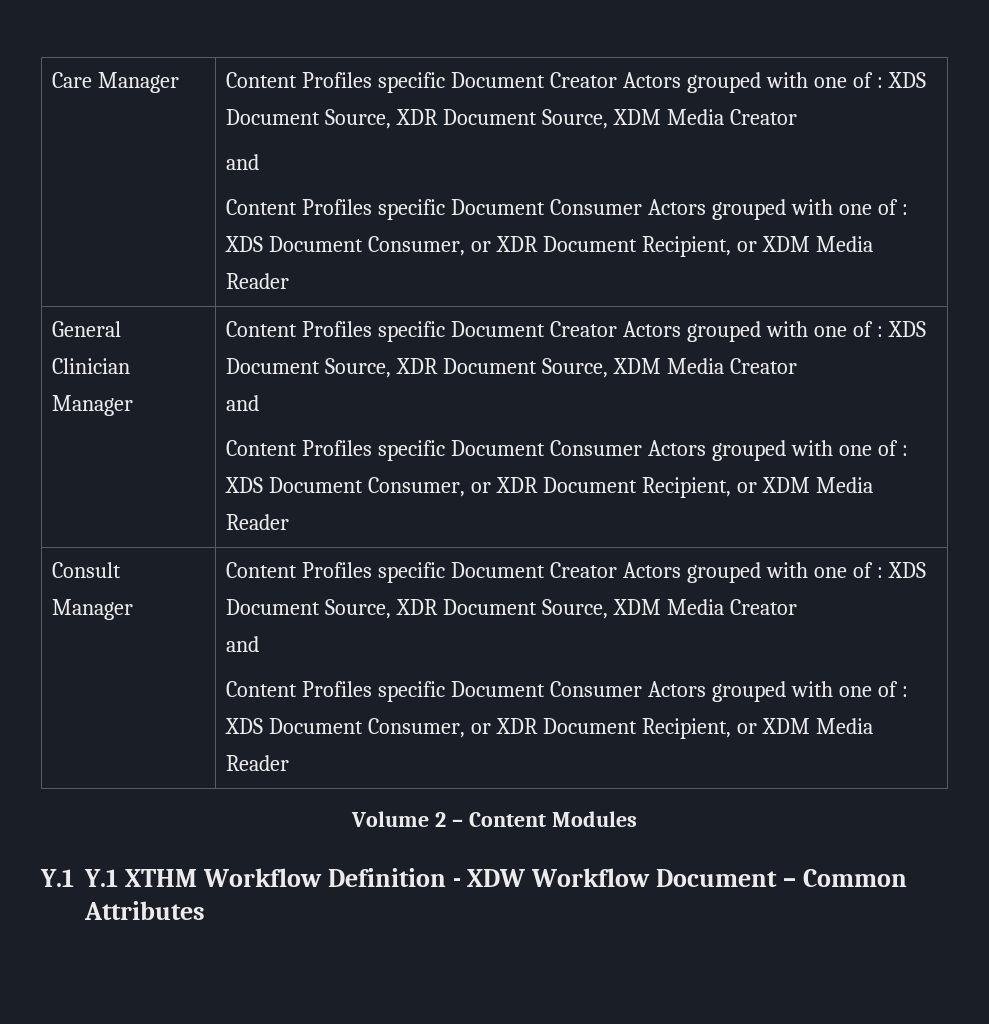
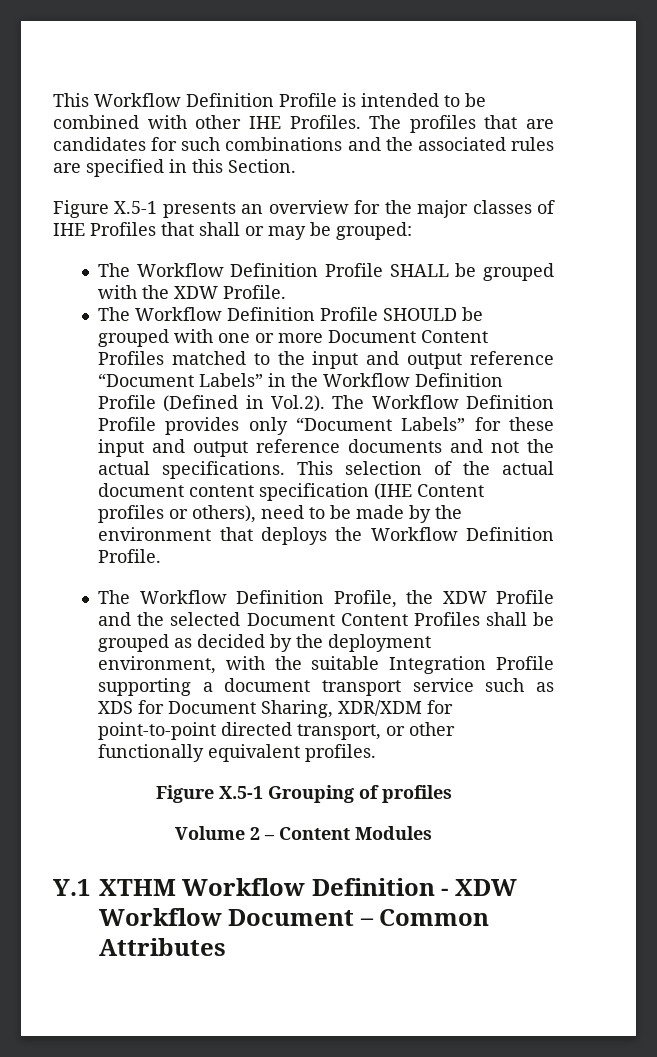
- Care Manager | Content Profiles specific Document Creator Actors grouped with one of : XDS Document Source, XDR Document Source, XDM Media Creator
- and
- Content Profiles specific Document Consumer Actors grouped with one of : XDS Document Consumer, or XDR Document Recipient, or XDM Media Reader
- General Clinician Manager | Content Profiles specific Document Creator Actors grouped with one of : XDS Document Source, XDR Document Source, XDM Media Creator
- and
- Content Profiles specific Document Consumer Actors grouped with one of : XDS Document Consumer, or XDR Document Recipient, or XDM Media Reader
- Consult Manager | Content Profiles specific Document Creator Actors grouped with one of : XDS Document Source, XDR Document Source, XDM Media Creator
- and
- Content Profiles specific Document Consumer Actors grouped with one of : XDS Document Consumer, or XDR Document Recipient, or XDM Media Reader
+ This Workflow Definition Profile is intended to be combined with other IHE Profiles. The profiles that are candidates for such combinations and the associated rules are specified in this Section.
+ Figure X.5-1 presents an overview for the major classes of IHE Profiles that shall or may be grouped:
+ The Workflow Definition Profile SHALL be grouped with the XDW Profile.
+ The Workflow Definition Profile SHOULD be grouped with one or more Document Content Profiles matched to the input and output reference “Document Labels” in the Workflow Definition Profile (Defined in Vol.2). The Workflow Definition Profile provides only “Document Labels” for these input and output reference documents and not the actual specifications. This selection of the actual document content specification (IHE Content profiles or others), need to be made by the environment that deploys the Workflow Definition Profile.
+ The Workflow Definition Profile, the XDW Profile and the selected Document Content Profiles shall be grouped as decided by the deployment environment, with the suitable Integration Profile supporting a document transport service such as XDS for Document Sharing, XDR/XDM for point-to-point directed transport, or other functionally equivalent profiles.
+ Figure X.5-1 Grouping of profiles
- Y.1 Y.1 XTHM Workflow Definition - XDW Workflow Document – Common Attributes
+ Y.1 XTHM Workflow Definition - XDW Workflow Document – Common Attributes

